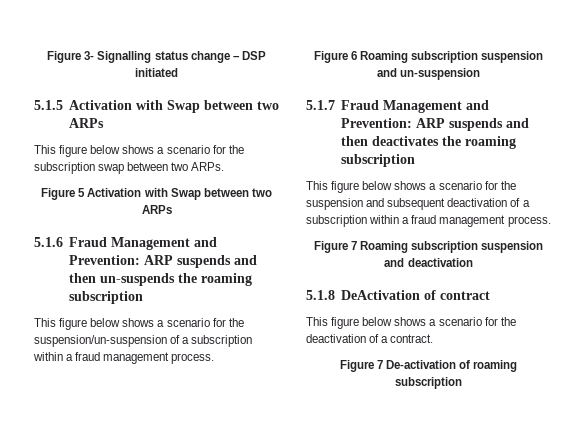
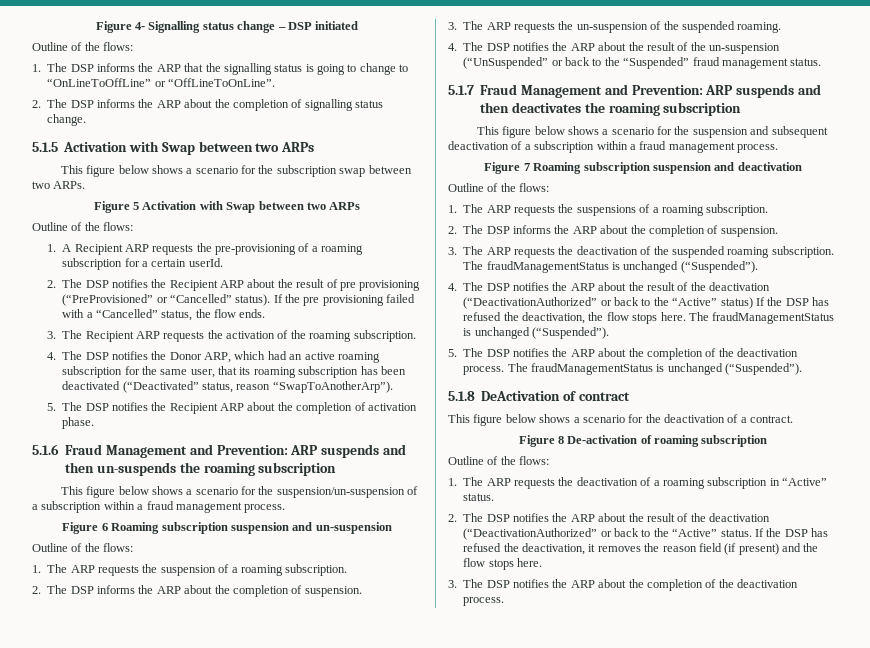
- Figure 3- Signalling status change – DSP initiated
+ Figure 4- Signalling status change – DSP initiated
+ Outline of the flows:
+ 1. The DSP informs the ARP that the signalling status is going to change to “OnLineToOffLine” or “OffLineToOnLine”.
+ 2. The DSP informs the ARP about the completion of signalling status change.
  Figure 5 Activation with Swap between two ARPs
+ Outline of the flows:
+ 1. A Recipient ARP requests the pre-provisioning of a roaming subscription for a certain userId.
+ 2. The DSP notifies the Recipient ARP about the result of pre provisioning (“PreProvisioned” or “Cancelled” status). If the pre provisioning failed with a “Cancelled” status, the flow ends.
+ 3. The Recipient ARP requests the activation of the roaming subscription.
+ 4. The DSP notifies the Donor ARP, which had an active roaming subscription for the same user, that its roaming subscription has been deactivated (“Deactivated” status, reason “SwapToAnotherArp”).
+ 5. The DSP notifies the Recipient ARP about the completion of activation phase.
  Figure 6 Roaming subscription suspension and un-suspension
+ Outline of the flows:
+ 1. The ARP requests the suspension of a roaming subscription.
+ 2. The DSP informs the ARP about the completion of suspension.
+ 3. The ARP requests the un-suspension of the suspended roaming.
+ 4. The DSP notifies the ARP about the result of the un-suspension (“UnSuspended” or back to the “Suspended” fraud management status.
  Figure 7 Roaming subscription suspension and deactivation
+ Outline of the flows:
+ 1. The ARP requests the suspensions of a roaming subscription.
+ 2. The DSP informs the ARP about the completion of suspension.
+ 3. The ARP requests the deactivation of the suspended roaming subscription. The fraudManagementStatus is unchanged (“Suspended”).
+ 4. The DSP notifies the ARP about the result of the deactivation (“DeactivationAuthorized” or back to the “Active” status) If the DSP has refused the deactivation, the flow stops here. The fraudManagementStatus is unchanged (“Suspended”).
+ 5. The DSP notifies the ARP about the completion of the deactivation process. The fraudManagementStatus is unchanged (“Suspended”).
- Figure 7 De-activation of roaming subscription
+ Figure 8 De-activation of roaming subscription
+ Outline of the flows:
+ 1. The ARP requests the deactivation of a roaming subscription in “Active” status.
+ 2. The DSP notifies the ARP about the result of the deactivation (“DeactivationAuthorized” or back to the “Active” status. If the DSP has refused the deactivation, it removes the reason field (if present) and the flow stops here.
+ 3. The DSP notifies the ARP about the completion of the deactivation process.

